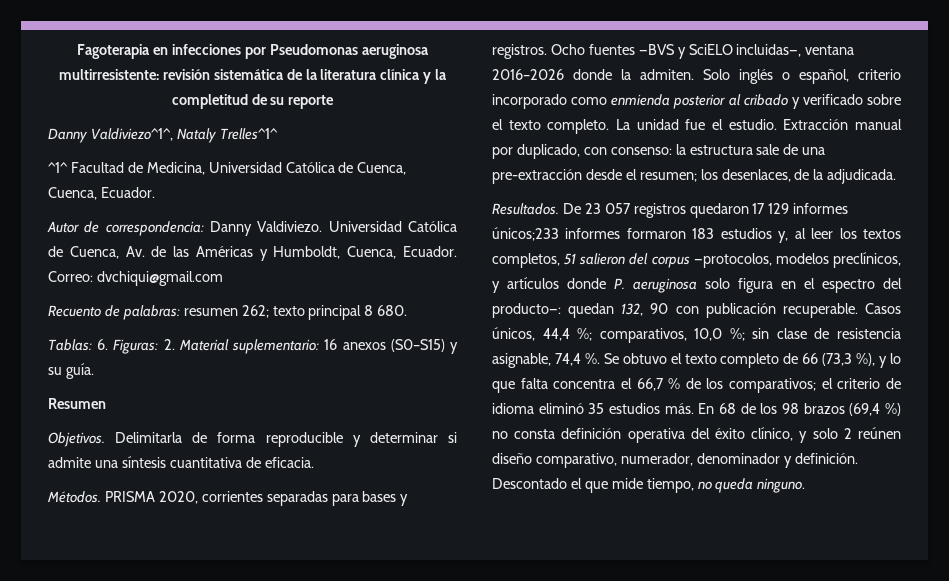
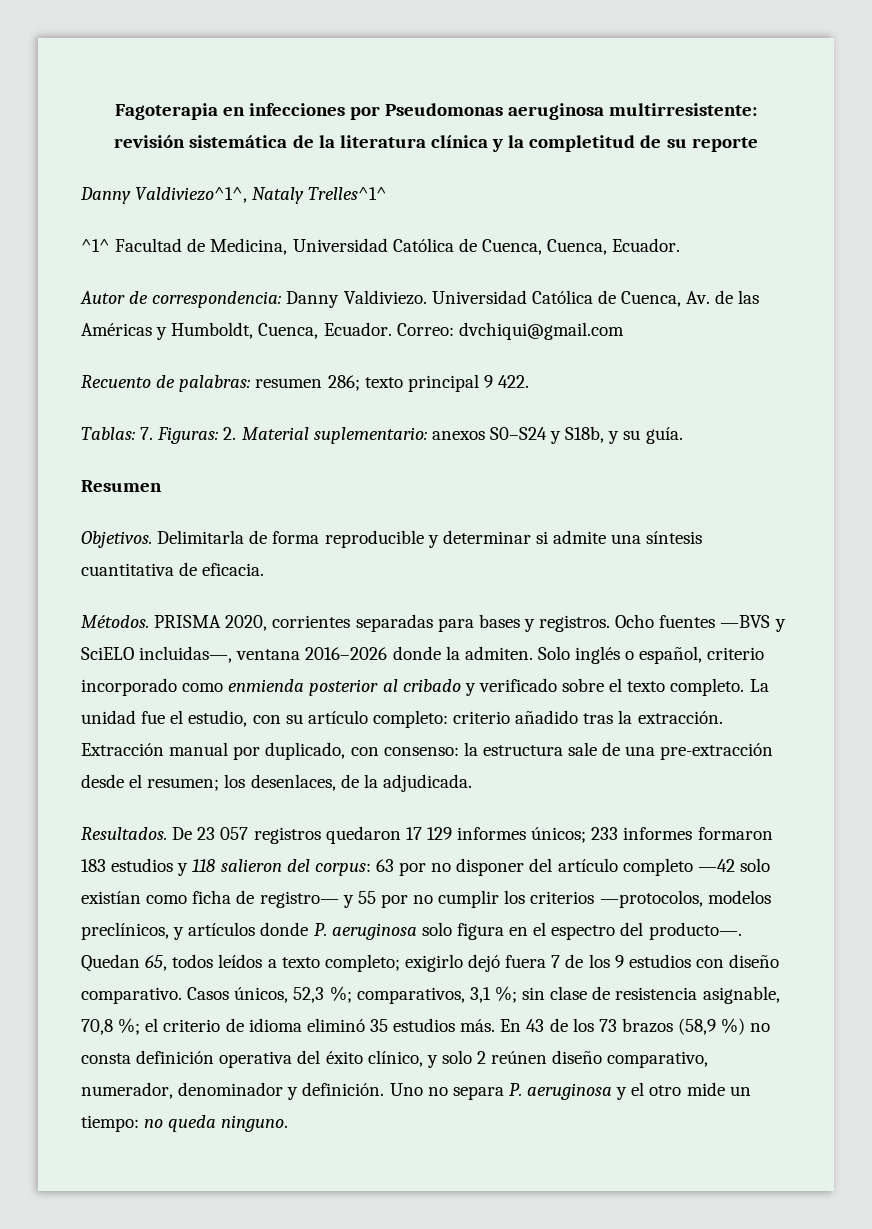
- Recuento de palabras: resumen 262; texto principal 8 680.
+ Recuento de palabras: resumen 286; texto principal 9 422.
- Tablas: 6. Figuras: 2. Material suplementario: 16 anexos (S0–S15) y su guía.
+ Tablas: 7. Figuras: 2. Material suplementario: anexos S0–S24 y S18b, y su guía.
- La unidad fue el estudio.
+ La unidad fue el estudio, con su artículo completo: criterio añadido tras la extracción.
- De 23 057 registros quedaron 17 129 informes únicos;233 informes formaron 183 estudios y, al leer los textos completos, 51 salieron del corpus —protocolos, modelos preclínicos, y artículos donde P. aeruginosa solo figura en el espectro del producto—: quedan 132, 90 con publicación recuperable.
+ De 23 057 registros quedaron 17 129 informes únicos; 233 informes formaron 183 estudios y 118 salieron del corpus: 63 por no disponer del artículo completo —42 solo existían como ficha de registro— y 55 por no cumplir los criterios —protocolos, modelos preclínicos, y artículos donde P. aeruginosa solo figura en el espectro del producto—. Quedan 65, todos leídos a texto completo; exigirlo dejó fuera 7 de los 9 estudios con diseño comparativo.
- Casos únicos, 44,4 %; comparativos, 10,0 %; sin clase de resistencia asignable, 74,4 %. Se obtuvo el texto completo de 66 (73,3 %), y lo que falta concentra el 66,7 % de los comparativos; el criterio de idioma eliminó 35 estudios más.
+ Casos únicos, 52,3 %; comparativos, 3,1 %; sin clase de resistencia asignable, 70,8 %; el criterio de idioma eliminó 35 estudios más.
- En 68 de los 98 brazos (69,4 %) no consta definición operativa del éxito clínico, y solo 2 reúnen diseño comparativo, numerador, denominador y definición.
+ En 43 de los 73 brazos (58,9 %) no consta definición operativa del éxito clínico, y solo 2 reúnen diseño comparativo, numerador, denominador y definición.
- Descontado el que mide tiempo, no queda ninguno.
+ Uno no separa P. aeruginosa y el otro mide un tiempo: no queda ninguno.

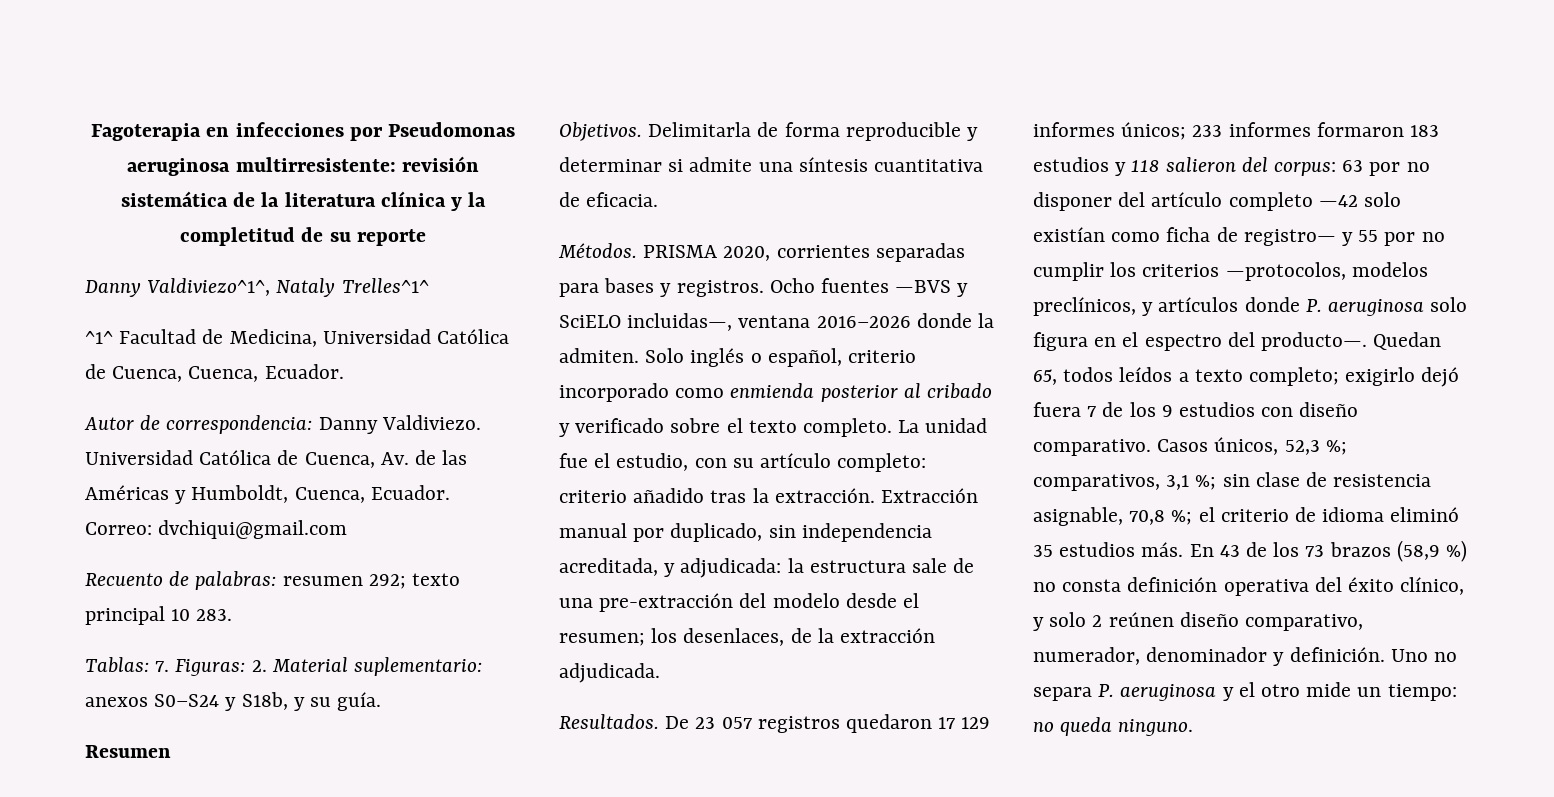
- Recuento de palabras: resumen 286; texto principal 9 422.
+ Recuento de palabras: resumen 292; texto principal 10 283.
- Extracción manual por duplicado, con consenso: la estructura sale de una pre-extracción desde el resumen; los desenlaces, de la adjudicada.
+ Extracción manual por duplicado, sin independencia acreditada, y adjudicada: la estructura sale de una pre-extracción del modelo desde el resumen; los desenlaces, de la extracción adjudicada.

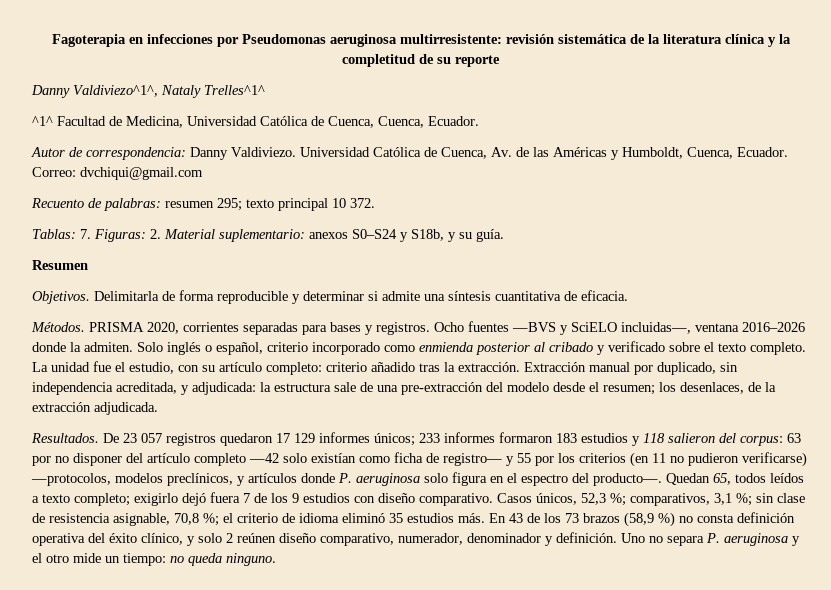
- Recuento de palabras: resumen 292; texto principal 10 283.
+ Recuento de palabras: resumen 295; texto principal 10 372.
- De 23 057 registros quedaron 17 129 informes únicos; 233 informes formaron 183 estudios y 118 salieron del corpus: 63 por no disponer del artículo completo —42 solo existían como ficha de registro— y 55 por no cumplir los criterios —protocolos, modelos preclínicos, y artículos donde P. aeruginosa solo figura en el espectro del producto—.
+ De 23 057 registros quedaron 17 129 informes únicos; 233 informes formaron 183 estudios y 118 salieron del corpus: 63 por no disponer del artículo completo —42 solo existían como ficha de registro— y 55 por los criterios (en 11 no pudieron verificarse) —protocolos, modelos preclínicos, y artículos donde P. aeruginosa solo figura en el espectro del producto—.

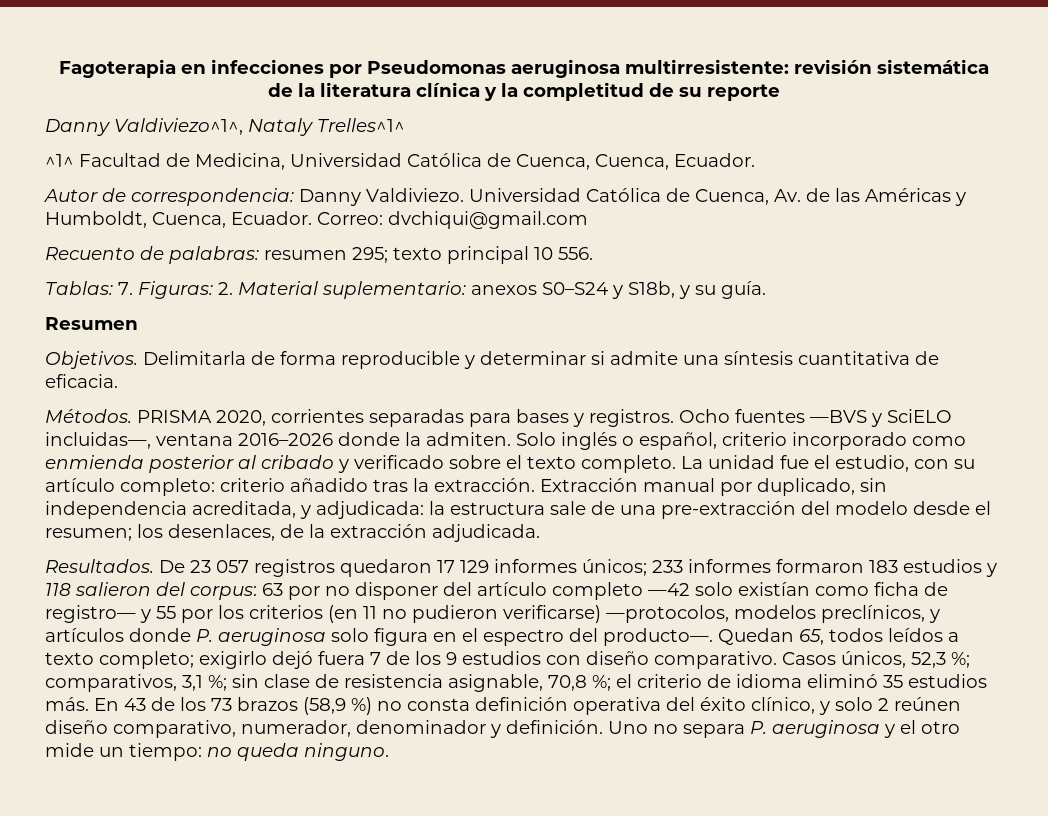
- Recuento de palabras: resumen 295; texto principal 10 372.
+ Recuento de palabras: resumen 295; texto principal 10 556.

